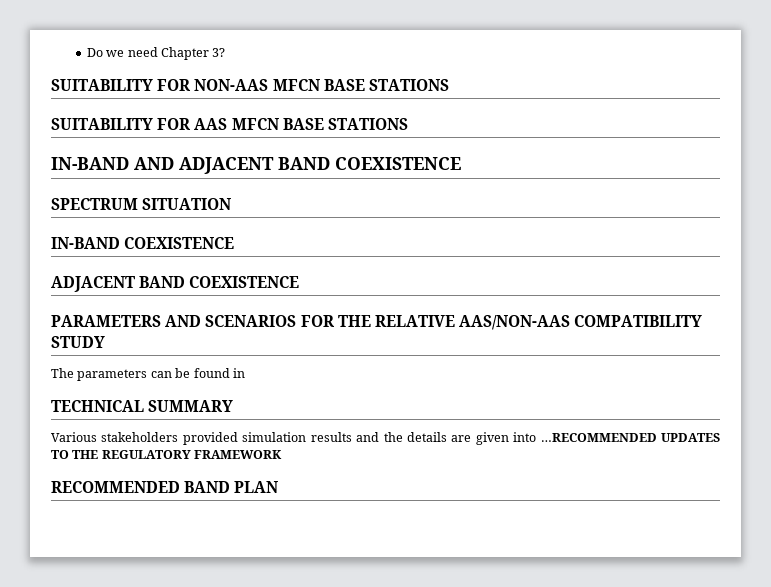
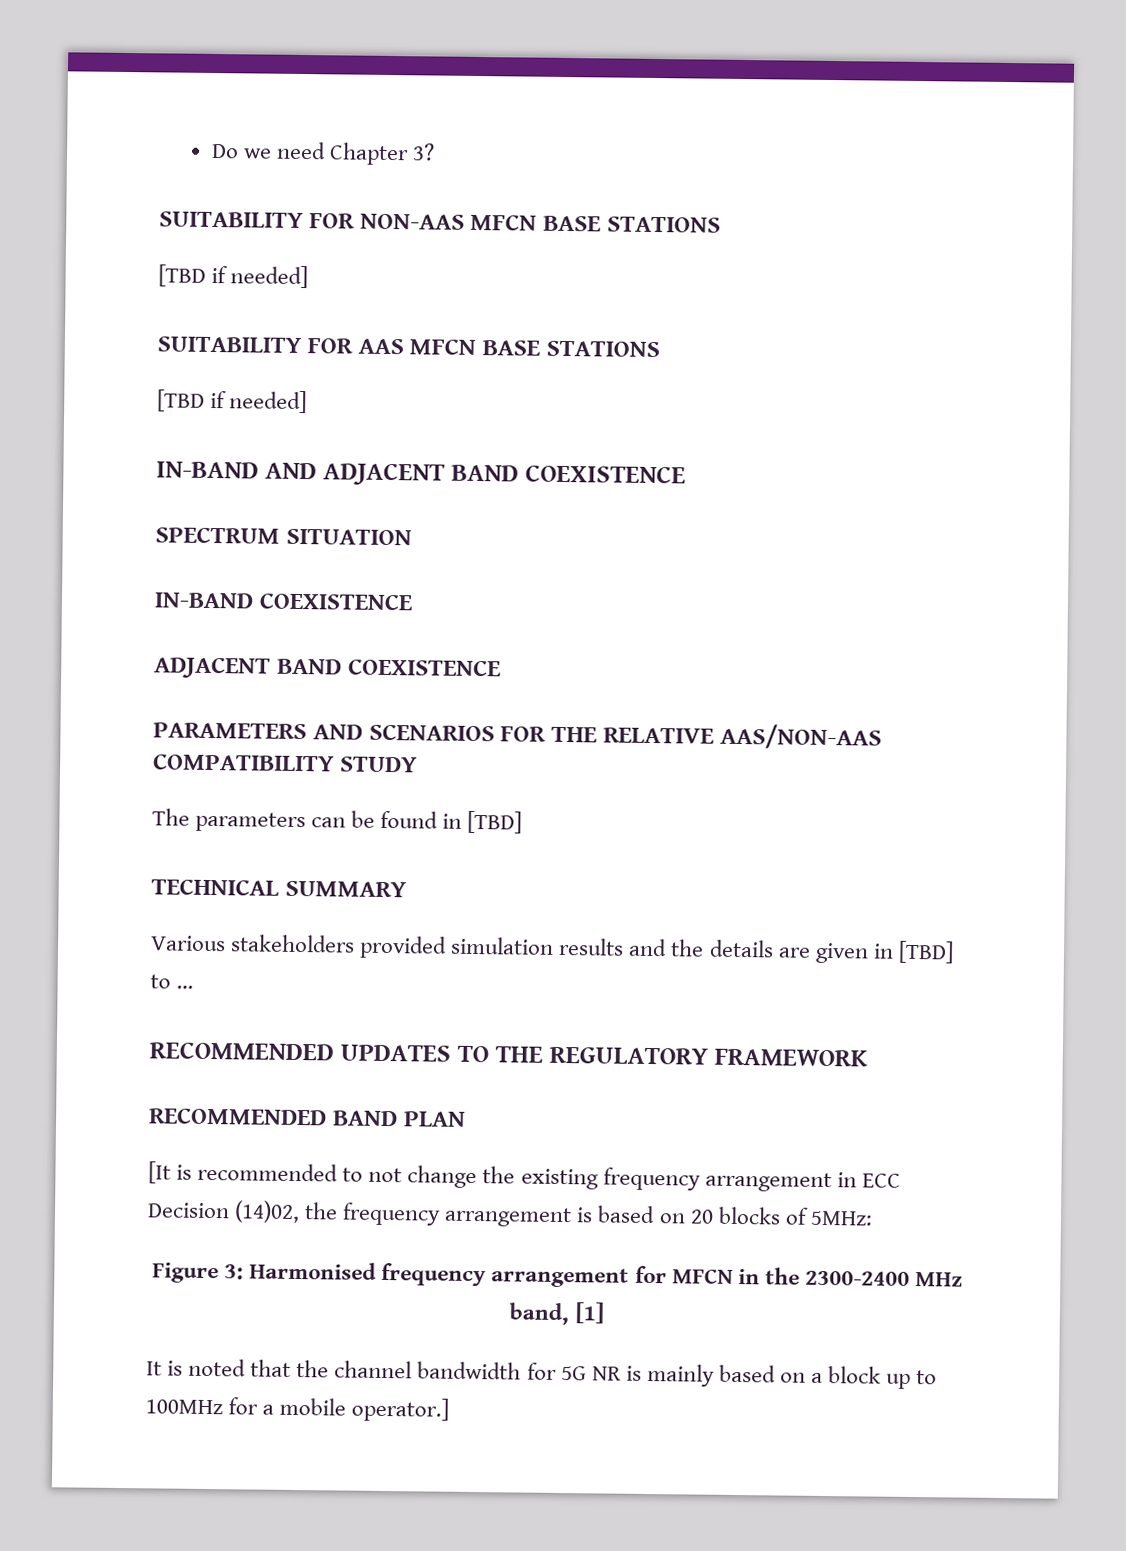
  SUITABILITY FOR NON-AAS MFCN BASE STATIONS
+ [TBD if needed]
  SUITABILITY FOR AAS MFCN BASE STATIONS
+ [TBD if needed]
- The parameters can be found in
+ The parameters can be found in [TBD]
- Various stakeholders provided simulation results and the details are given into …RECOMMENDED UPDATES TO THE REGULATORY FRAMEWORK
+ Various stakeholders provided simulation results and the details are given in [TBD] to …
+ RECOMMENDED UPDATES TO THE REGULATORY FRAMEWORK
+ [It is recommended to not change the existing frequency arrangement in ECC Decision (14)02, the frequency arrangement is based on 20 blocks of 5MHz:
+ Figure 3: Harmonised frequency arrangement for MFCN in the 2300-2400 MHz band, [1]
+ It is noted that the channel bandwidth for 5G NR is mainly based on a block up to 100MHz for a mobile operator.]

